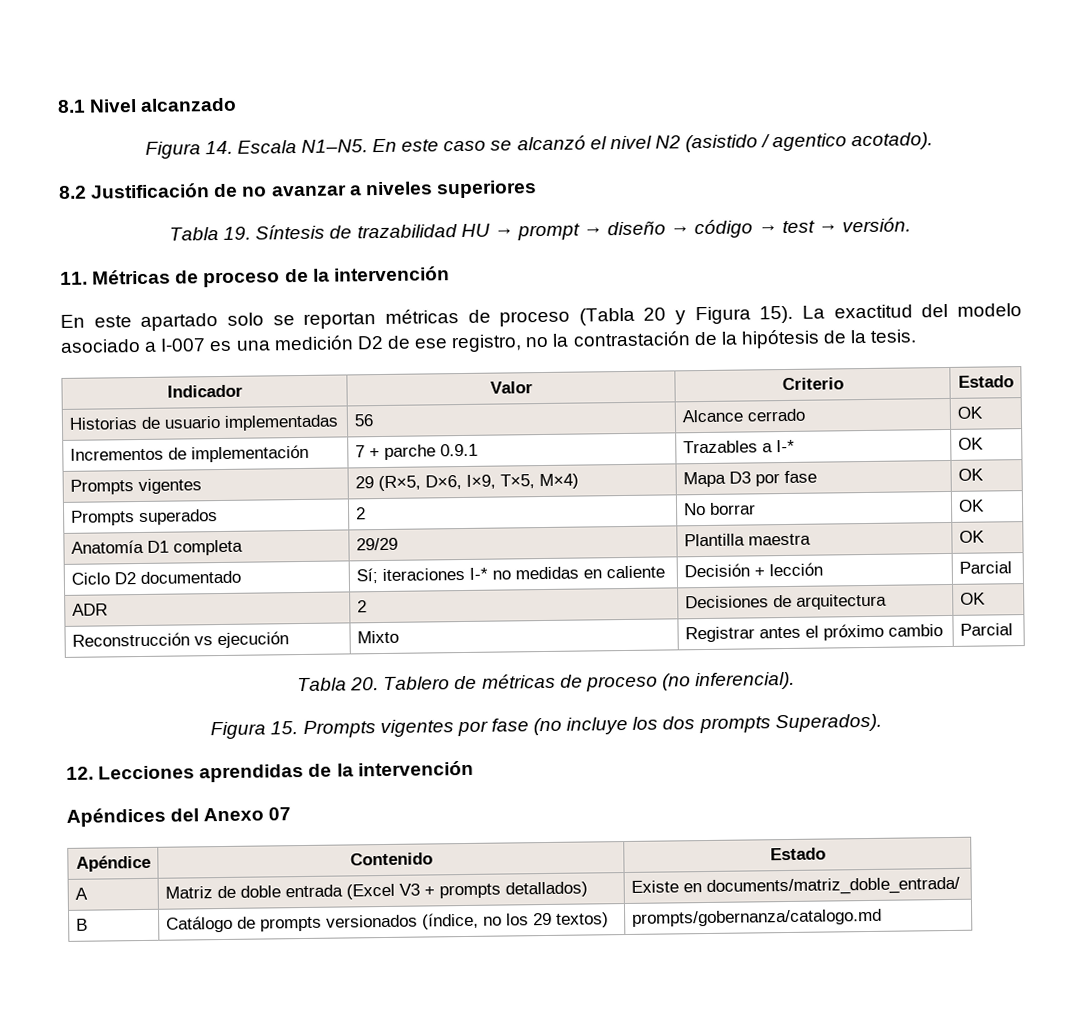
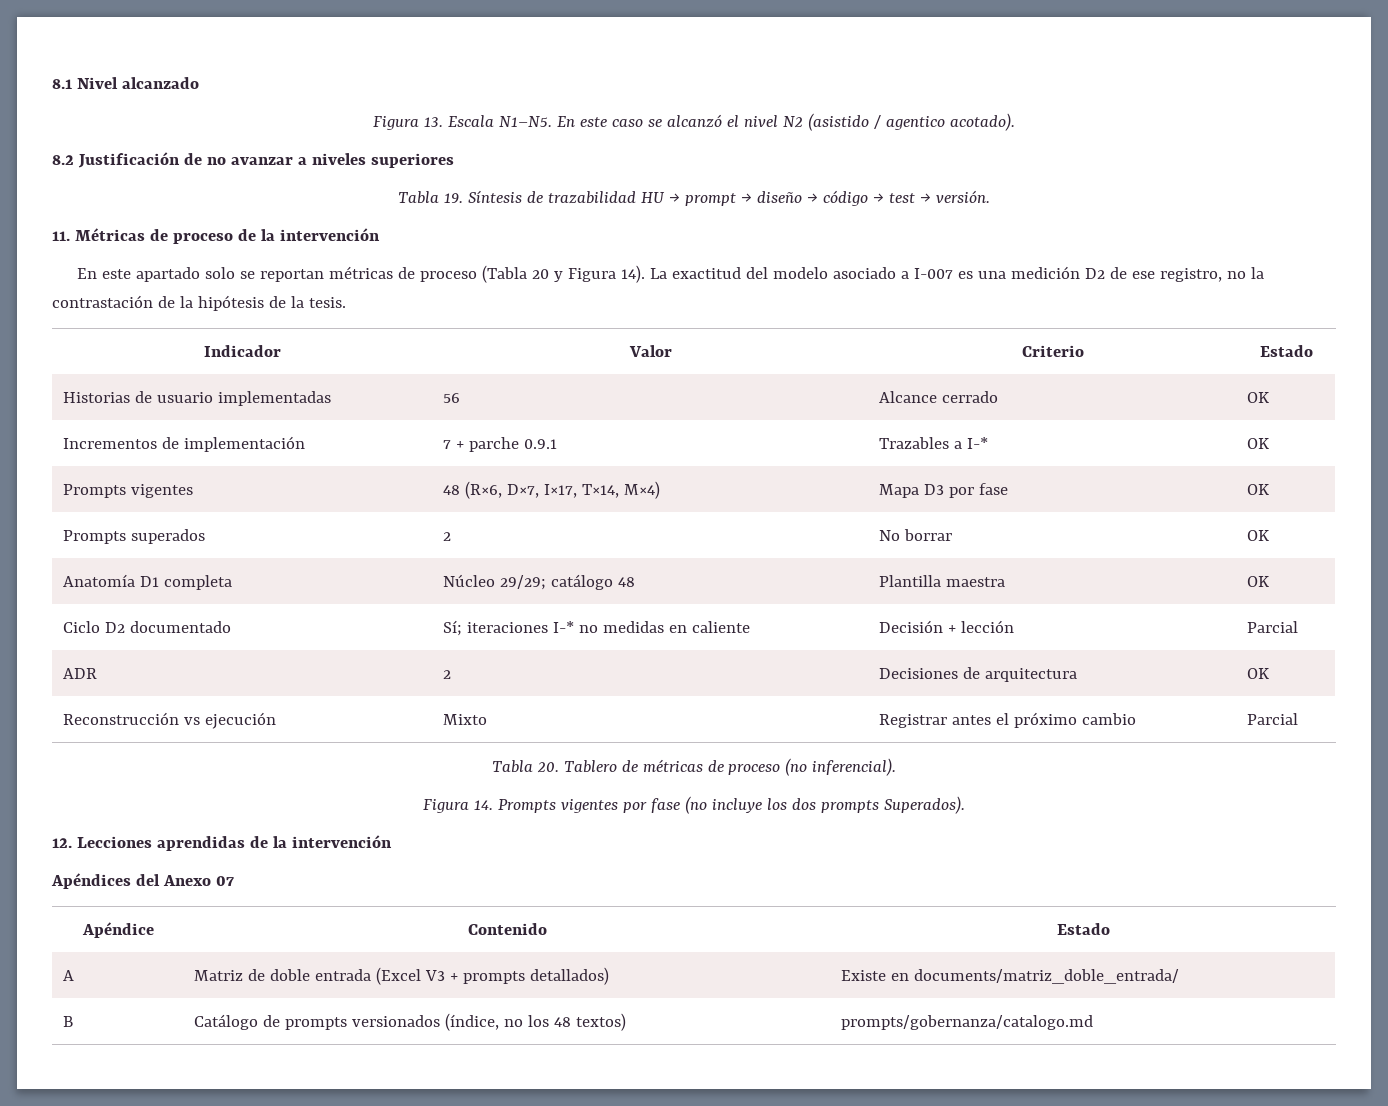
- Figura 14. Escala N1–N5.
+ Figura 13. Escala N1–N5.
- En este apartado solo se reportan métricas de proceso (Tabla 20 y Figura 15).
+ En este apartado solo se reportan métricas de proceso (Tabla 20 y Figura 14).
- Prompts vigentes | 29 (R×5, D×6, I×9, T×5, M×4) | Mapa D3 por fase | OK
+ Prompts vigentes | 48 (R×6, D×7, I×17, T×14, M×4) | Mapa D3 por fase | OK
- Anatomía D1 completa | 29/29 | Plantilla maestra | OK
+ Anatomía D1 completa | Núcleo 29/29; catálogo 48 | Plantilla maestra | OK
- Figura 15. Prompts vigentes por fase (no incluye los dos prompts Superados).
+ Figura 14. Prompts vigentes por fase (no incluye los dos prompts Superados).
- B | Catálogo de prompts versionados (índice, no los 29 textos) | prompts/gobernanza/catalogo.md
+ B | Catálogo de prompts versionados (índice, no los 48 textos) | prompts/gobernanza/catalogo.md

